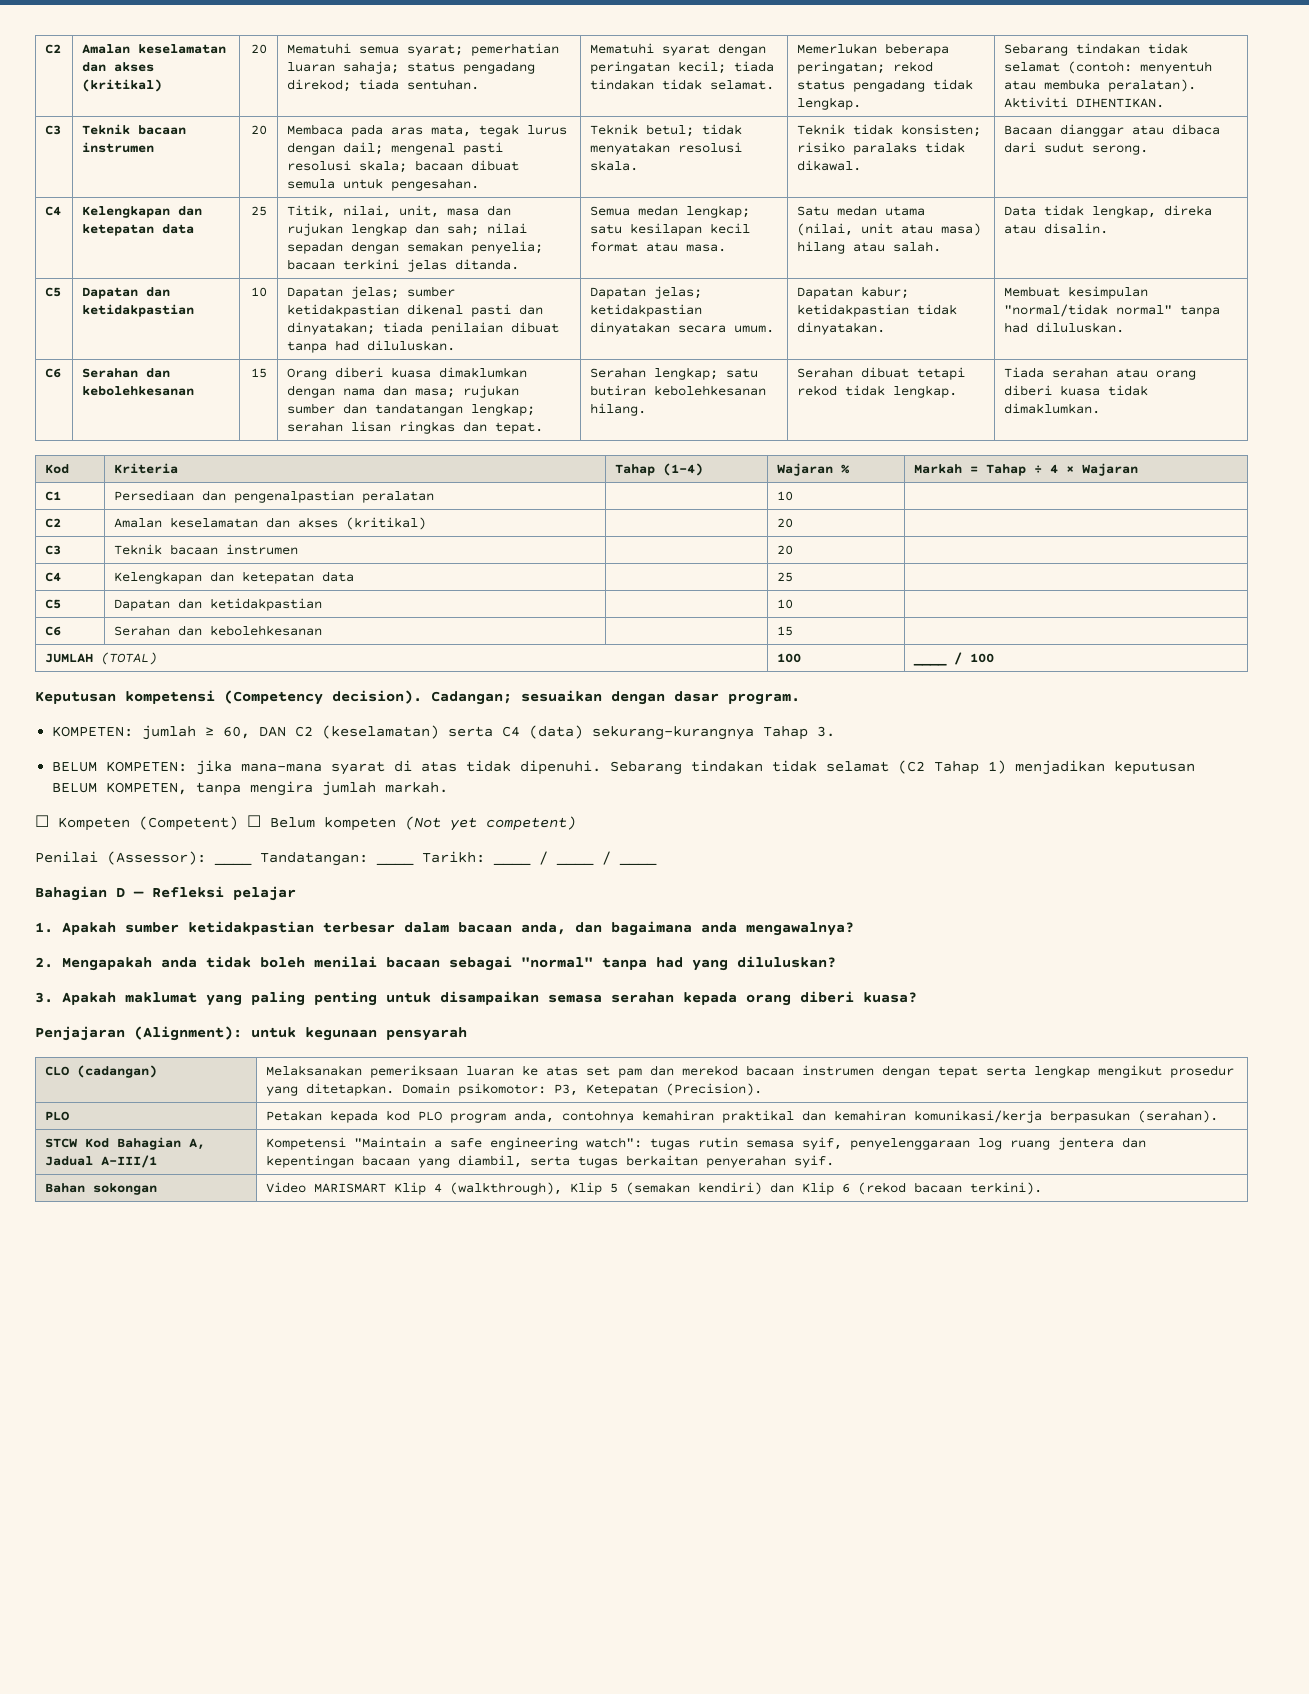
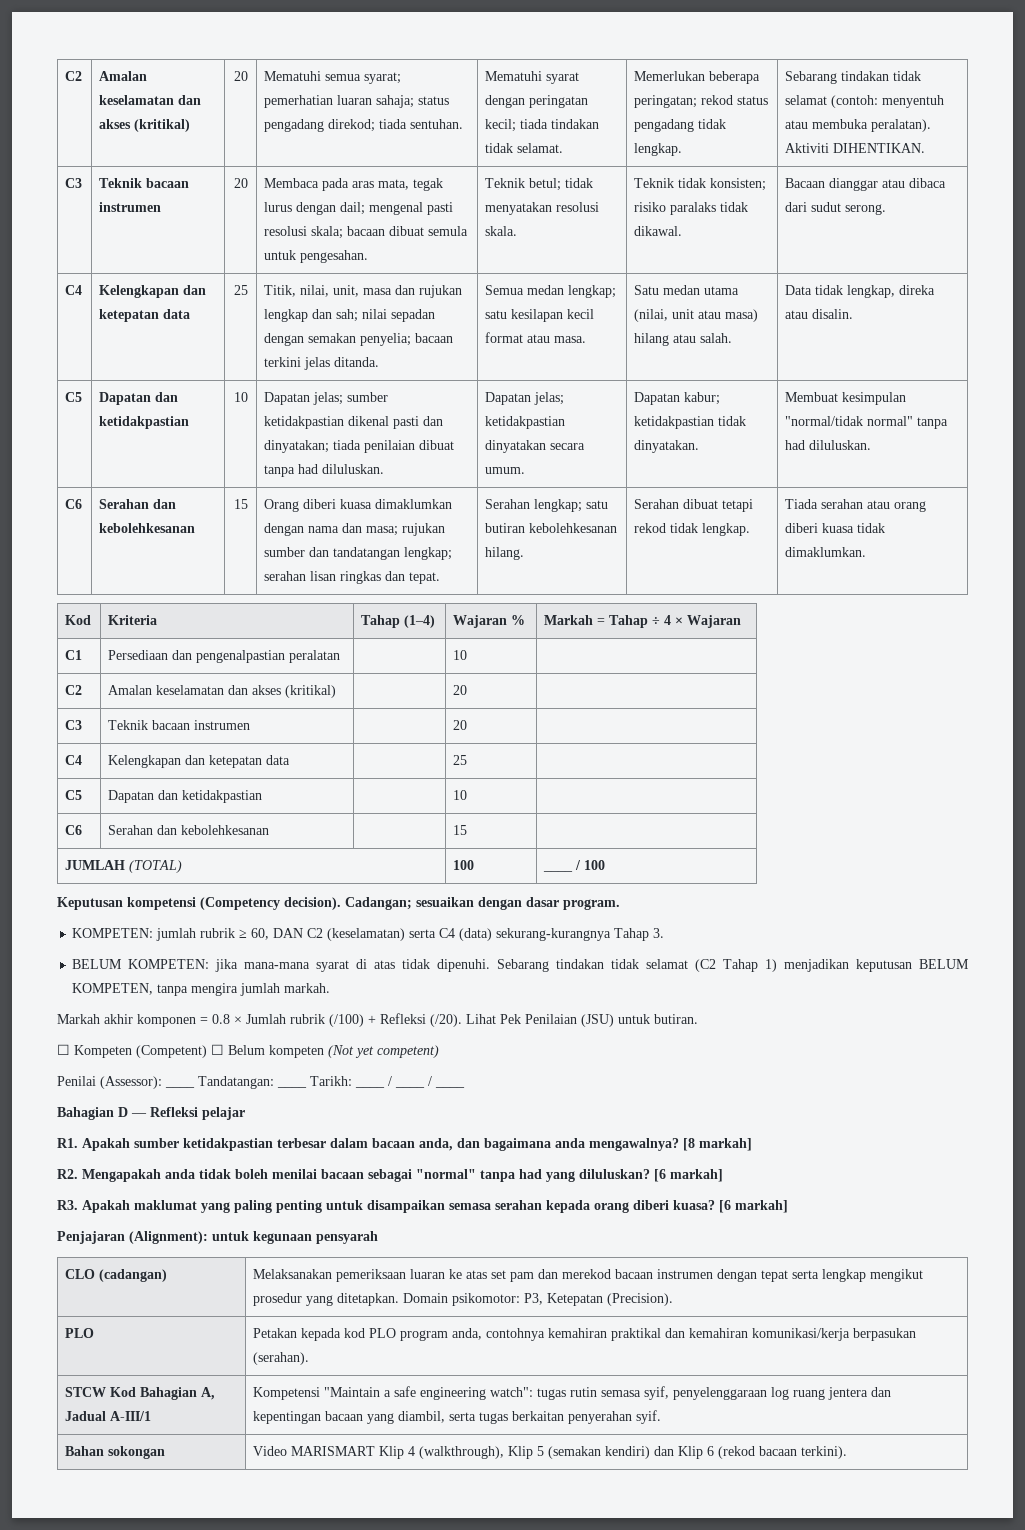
- KOMPETEN: jumlah ≥ 60, DAN C2 (keselamatan) serta C4 (data) sekurang-kurangnya Tahap 3.
+ KOMPETEN: jumlah rubrik ≥ 60, DAN C2 (keselamatan) serta C4 (data) sekurang-kurangnya Tahap 3.
+ Markah akhir komponen = 0.8 × Jumlah rubrik (/100) + Refleksi (/20). Lihat Pek Penilaian (JSU) untuk butiran.
- 1. Apakah sumber ketidakpastian terbesar dalam bacaan anda, dan bagaimana anda mengawalnya?
- 2. Mengapakah anda tidak boleh menilai bacaan sebagai "normal" tanpa had yang diluluskan?
- 3. Apakah maklumat yang paling penting untuk disampaikan semasa serahan kepada orang diberi kuasa?
+ R1. Apakah sumber ketidakpastian terbesar dalam bacaan anda, dan bagaimana anda mengawalnya? [8 markah]
+ R2. Mengapakah anda tidak boleh menilai bacaan sebagai "normal" tanpa had yang diluluskan? [6 markah]
+ R3. Apakah maklumat yang paling penting untuk disampaikan semasa serahan kepada orang diberi kuasa? [6 markah]

